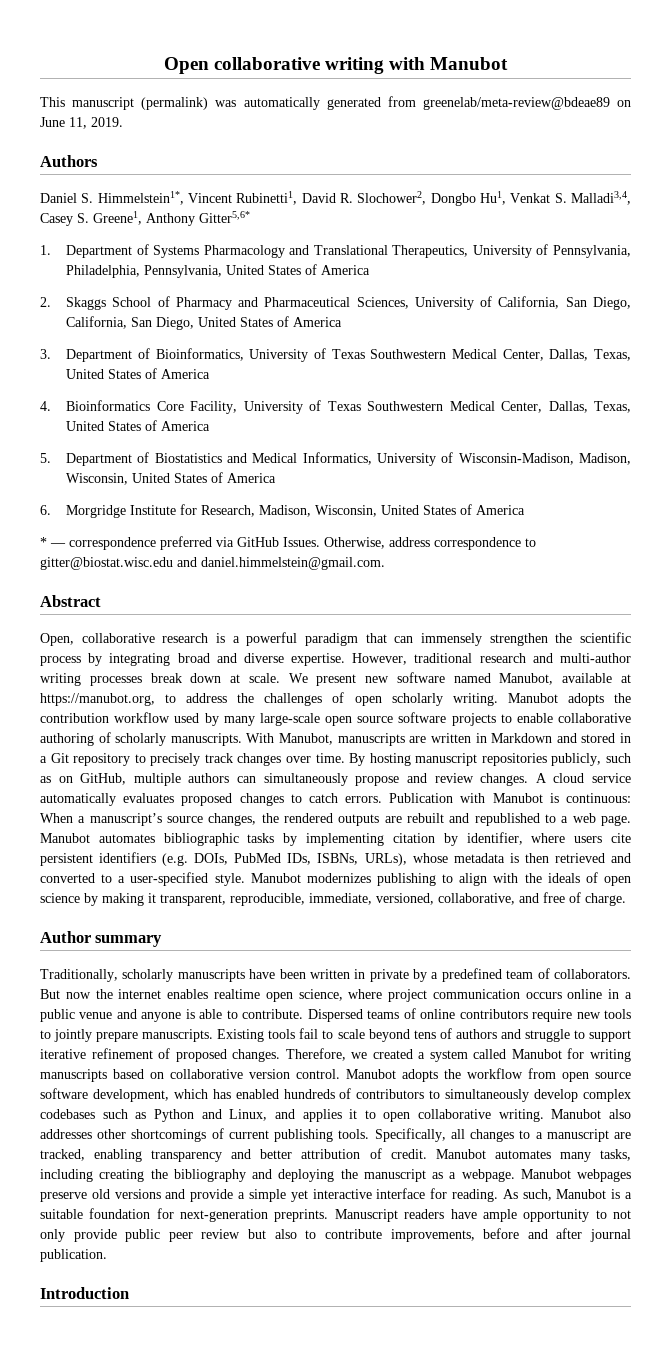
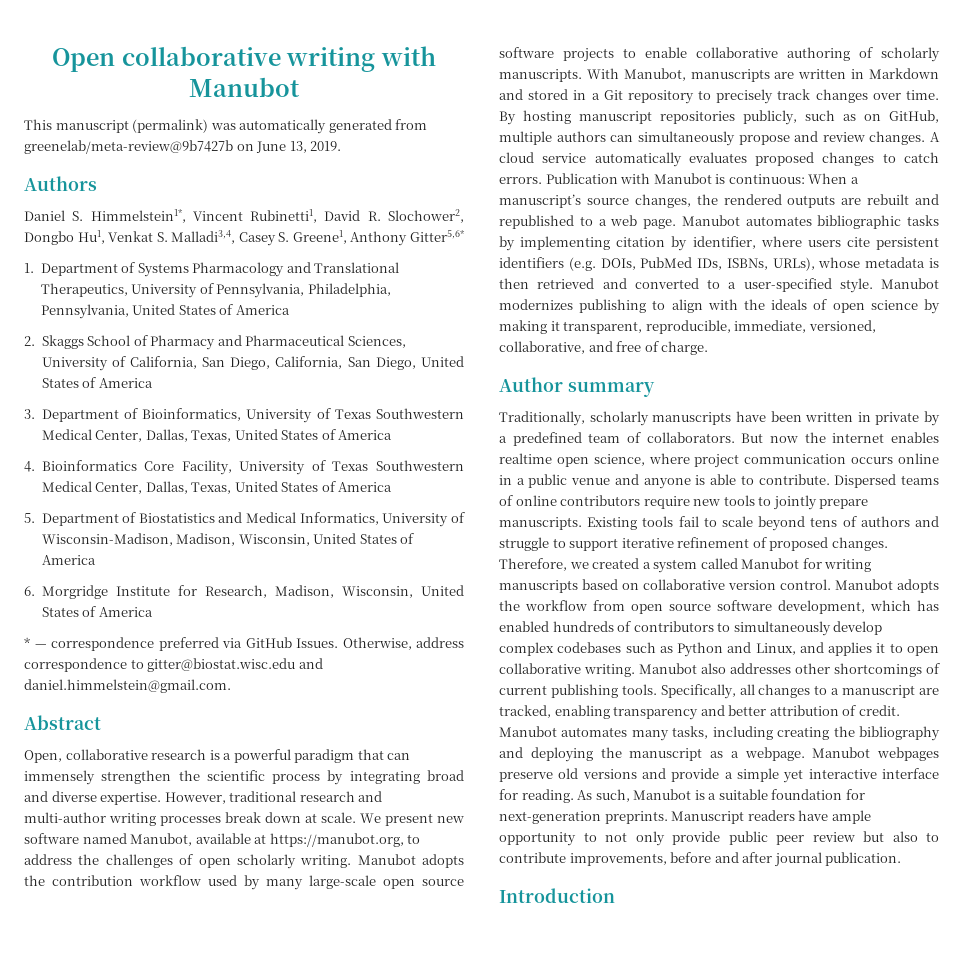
- This manuscript (permalink) was automatically generated from greenelab/meta-review@bdeae89 on June 11, 2019.
+ This manuscript (permalink) was automatically generated from greenelab/meta-review@9b7427b on June 13, 2019.

